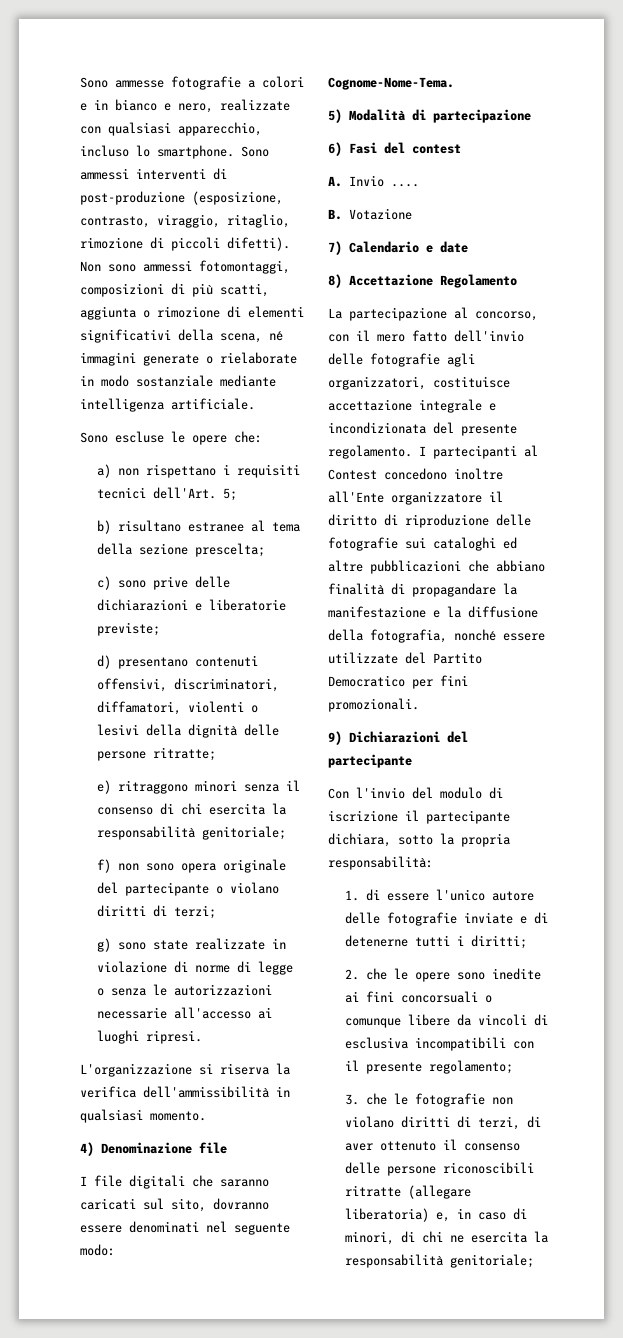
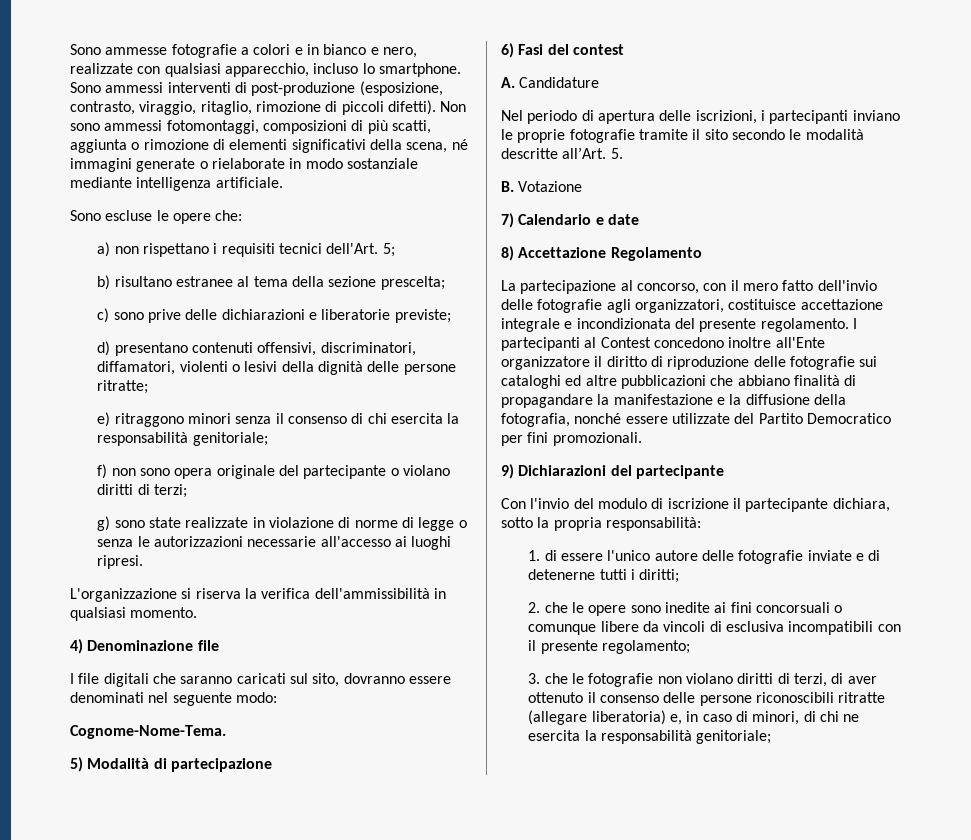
- A. Invio ....
+ A. Candidature
+ Nel periodo di apertura delle iscrizioni, i partecipanti inviano le proprie fotografie tramite il sito secondo le modalità descritte all’Art. 5.

